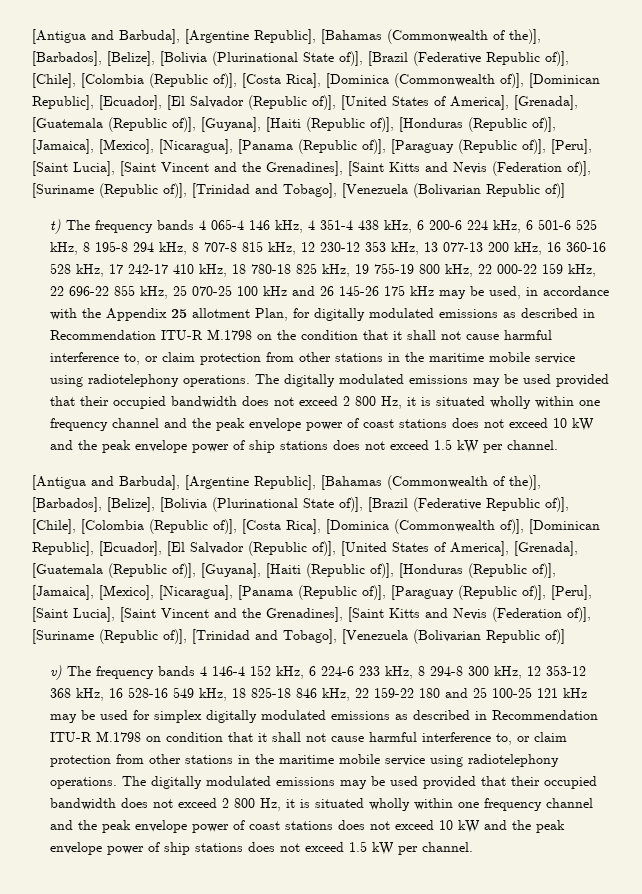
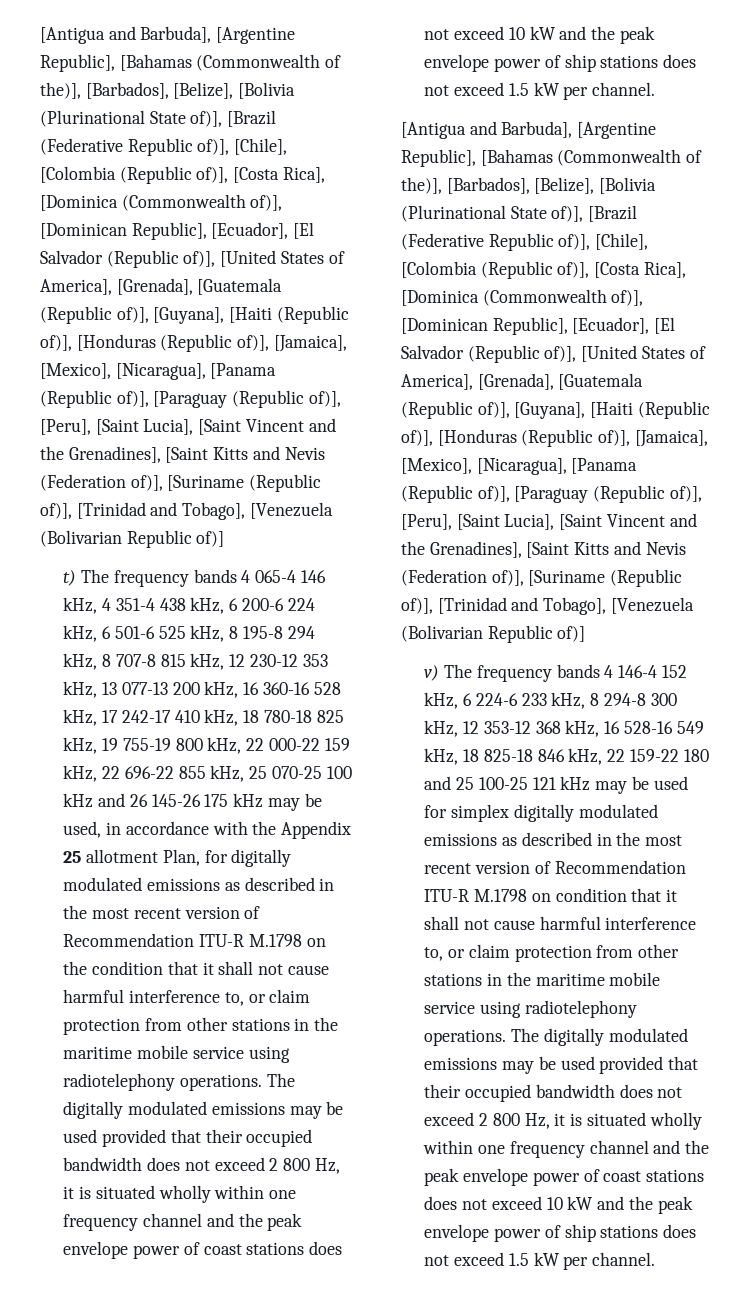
- t) The frequency bands 4 065-4 146 kHz, 4 351-4 438 kHz, 6 200-6 224 kHz, 6 501-6 525 kHz, 8 195-8 294 kHz, 8 707-8 815 kHz, 12 230-12 353 kHz, 13 077-13 200 kHz, 16 360-16 528 kHz, 17 242-17 410 kHz, 18 780-18 825 kHz, 19 755-19 800 kHz, 22 000-22 159 kHz, 22 696-22 855 kHz, 25 070-25 100 kHz and 26 145-26 175 kHz may be used, in accordance with the Appendix 25 allotment Plan, for digitally modulated emissions as described in Recommendation ITU-R M.1798 on the condition that it shall not cause harmful interference to, or claim protection from other stations in the maritime mobile service using radiotelephony operations.
+ t) The frequency bands 4 065-4 146 kHz, 4 351-4 438 kHz, 6 200-6 224 kHz, 6 501-6 525 kHz, 8 195-8 294 kHz, 8 707-8 815 kHz, 12 230-12 353 kHz, 13 077-13 200 kHz, 16 360-16 528 kHz, 17 242-17 410 kHz, 18 780-18 825 kHz, 19 755-19 800 kHz, 22 000-22 159 kHz, 22 696-22 855 kHz, 25 070-25 100 kHz and 26 145-26 175 kHz may be used, in accordance with the Appendix 25 allotment Plan, for digitally modulated emissions as described in the most recent version of Recommendation ITU-R M.1798 on the condition that it shall not cause harmful interference to, or claim protection from other stations in the maritime mobile service using radiotelephony operations.
- v) The frequency bands 4 146-4 152 kHz, 6 224-6 233 kHz, 8 294-8 300 kHz, 12 353-12 368 kHz, 16 528-16 549 kHz, 18 825-18 846 kHz, 22 159-22 180 and 25 100-25 121 kHz may be used for simplex digitally modulated emissions as described in Recommendation ITU-R M.1798 on condition that it shall not cause harmful interference to, or claim protection from other stations in the maritime mobile service using radiotelephony operations.
+ v) The frequency bands 4 146-4 152 kHz, 6 224-6 233 kHz, 8 294-8 300 kHz, 12 353-12 368 kHz, 16 528-16 549 kHz, 18 825-18 846 kHz, 22 159-22 180 and 25 100-25 121 kHz may be used for simplex digitally modulated emissions as described in the most recent version of Recommendation ITU-R M.1798 on condition that it shall not cause harmful interference to, or claim protection from other stations in the maritime mobile service using radiotelephony operations.

